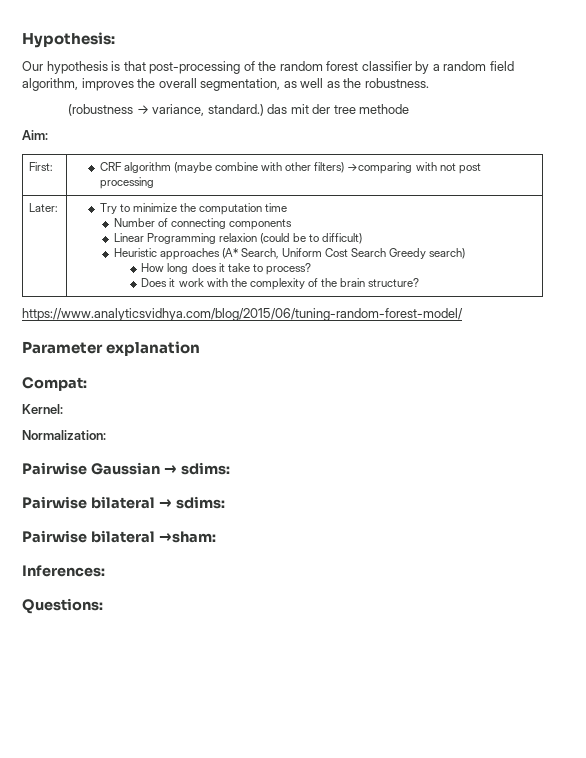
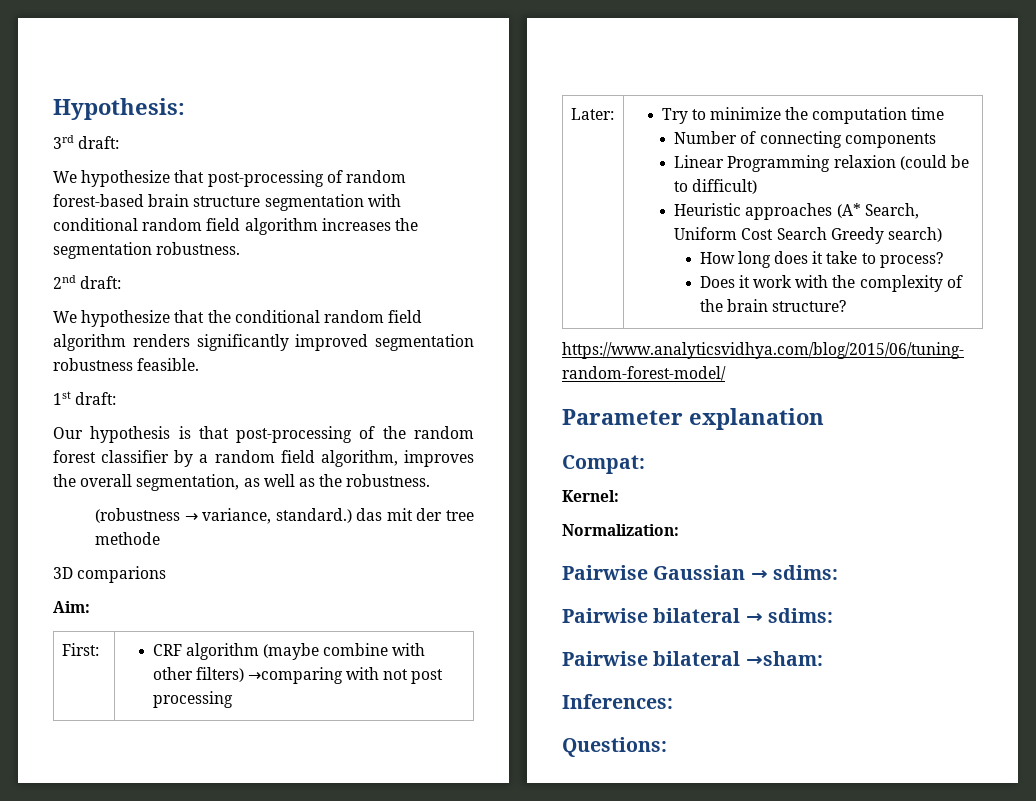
+ 3rd draft:
+ We hypothesize that post-processing of random forest-based brain structure segmentation with conditional random field algorithm increases the segmentation robustness.
+ 2nd draft:
+ We hypothesize that the conditional random field algorithm renders significantly improved segmentation robustness feasible.
+ 1st draft:
+ 3D comparions

